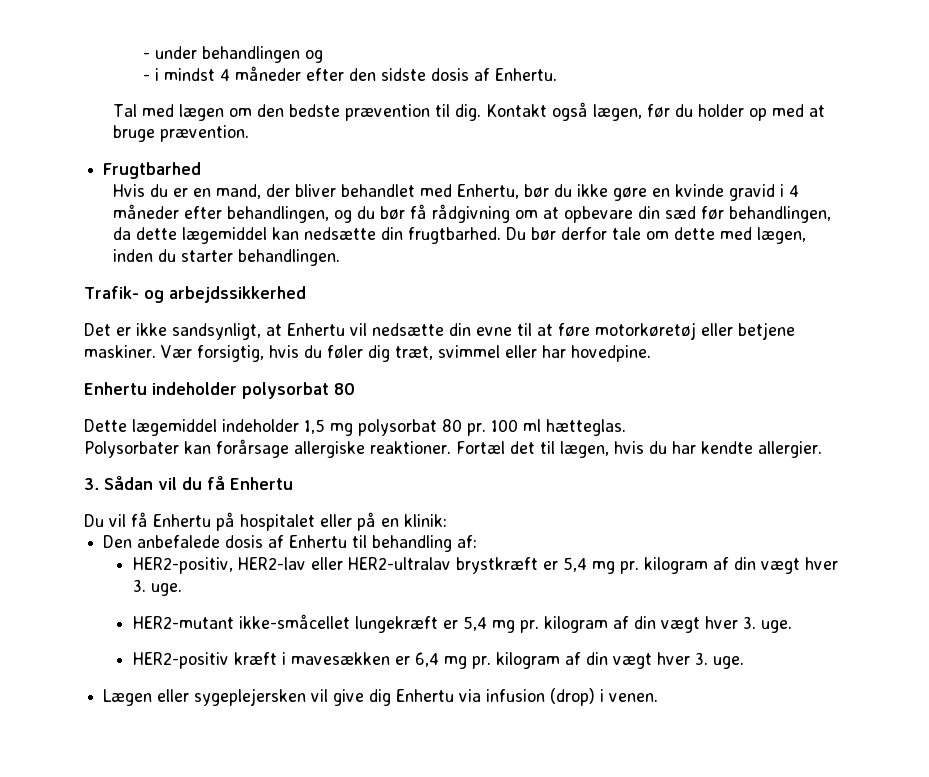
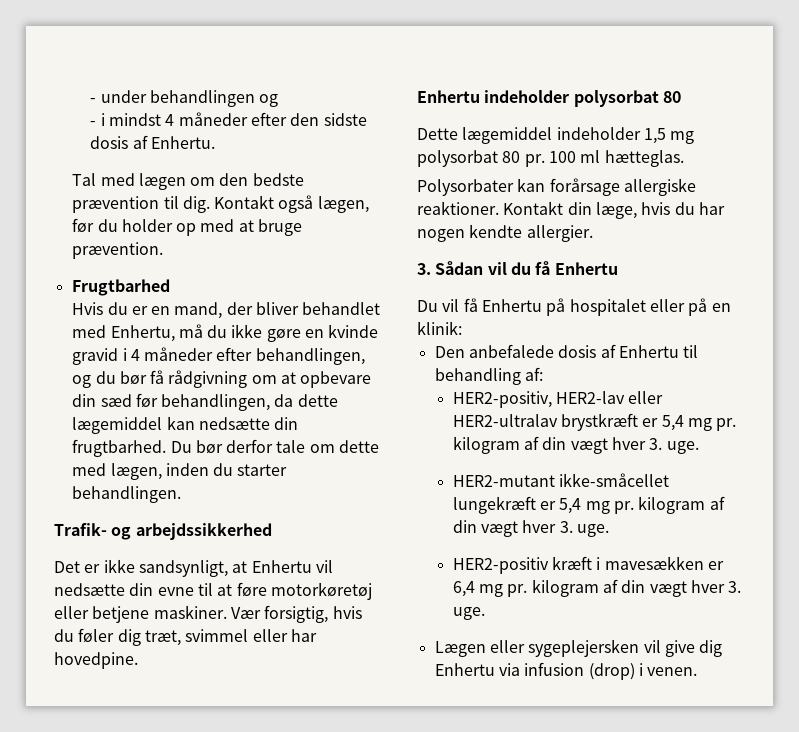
- Hvis du er en mand, der bliver behandlet med Enhertu, bør du ikke gøre en kvinde gravid i 4 måneder efter behandlingen, og du bør få rådgivning om at opbevare din sæd før behandlingen, da dette lægemiddel kan nedsætte din frugtbarhed.
+ Hvis du er en mand, der bliver behandlet med Enhertu, må du ikke gøre en kvinde gravid i 4 måneder efter behandlingen, og du bør få rådgivning om at opbevare din sæd før behandlingen, da dette lægemiddel kan nedsætte din frugtbarhed.
- Fortæl det til lægen, hvis du har kendte allergier.
+ Kontakt din læge, hvis du har nogen kendte allergier.

